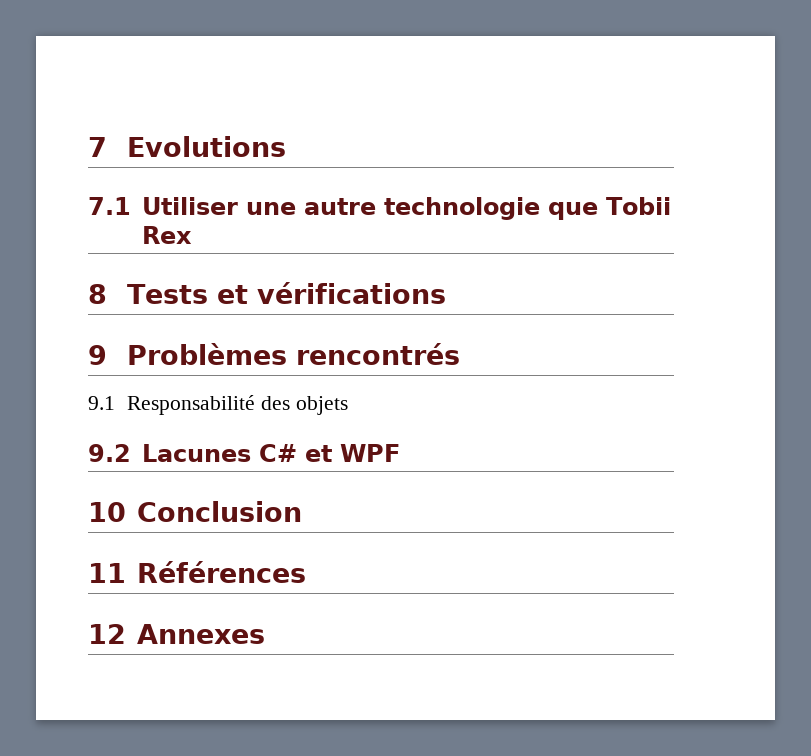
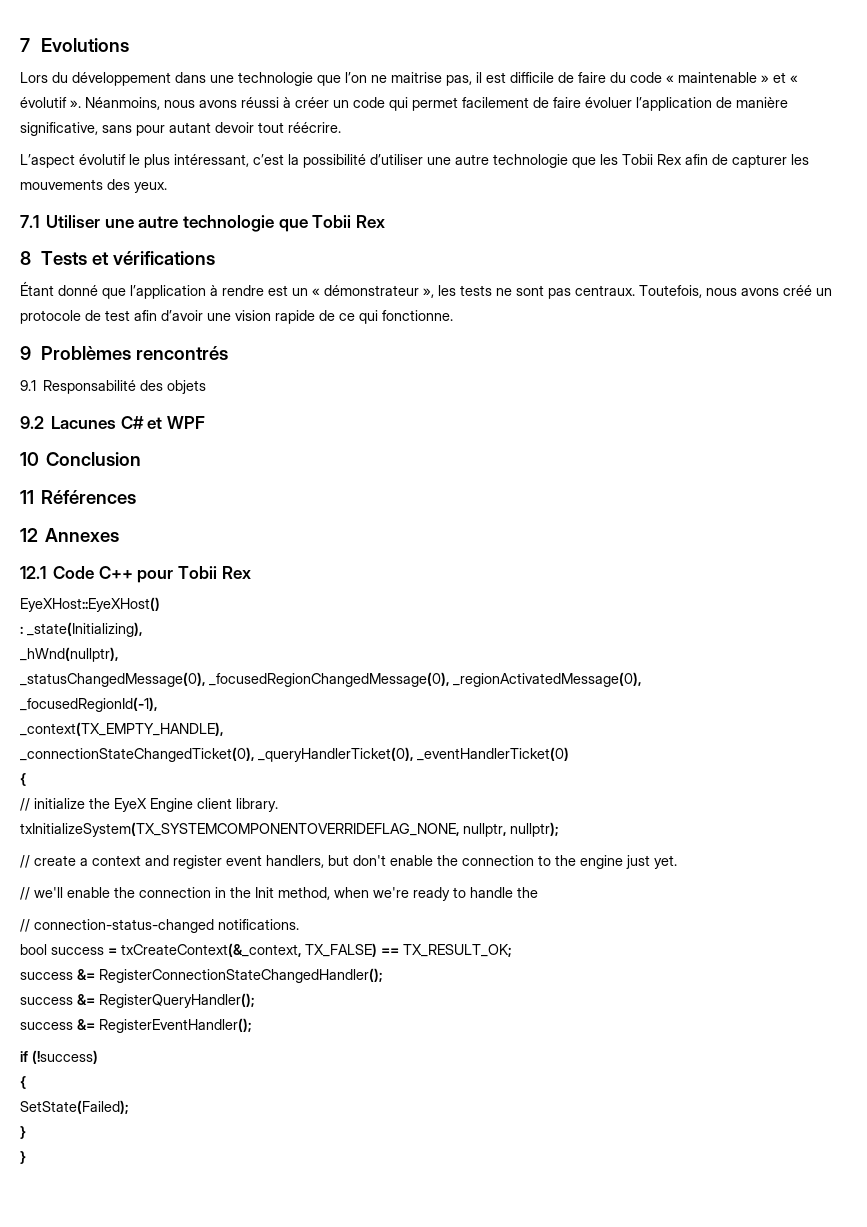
+ Lors du développement dans une technologie que l’on ne maitrise pas, il est difficile de faire du code « maintenable » et « évolutif ». Néanmoins, nous avons réussi à créer un code qui permet facilement de faire évoluer l’application de manière significative, sans pour autant devoir tout réécrire.
+ L’aspect évolutif le plus intéressant, c’est la possibilité d’utiliser une autre technologie que les Tobii Rex afin de capturer les mouvements des yeux.
+ Étant donné que l’application à rendre est un « démonstrateur », les tests ne sont pas centraux. Toutefois, nous avons créé un protocole de test afin d’avoir une vision rapide de ce qui fonctionne.
+ 12.1 Code C++ pour Tobii Rex
+ EyeXHost::EyeXHost()
+ : _state(Initializing),
+ _hWnd(nullptr),
+ _statusChangedMessage(0), _focusedRegionChangedMessage(0), _regionActivatedMessage(0),
+ _focusedRegionId(-1),
+ _context(TX_EMPTY_HANDLE),
+ _connectionStateChangedTicket(0), _queryHandlerTicket(0), _eventHandlerTicket(0)
+ {
+ // initialize the EyeX Engine client library.
+ txInitializeSystem(TX_SYSTEMCOMPONENTOVERRIDEFLAG_NONE, nullptr, nullptr);
+ // create a context and register event handlers, but don't enable the connection to the engine just yet.
+ // we'll enable the connection in the Init method, when we're ready to handle the
+ // connection-status-changed notifications.
+ bool success = txCreateContext(&_context, TX_FALSE) == TX_RESULT_OK;
+ success &= RegisterConnectionStateChangedHandler();
+ success &= RegisterQueryHandler();
+ success &= RegisterEventHandler();
+ if (!success)
+ {
+ SetState(Failed);
+ }
+ }

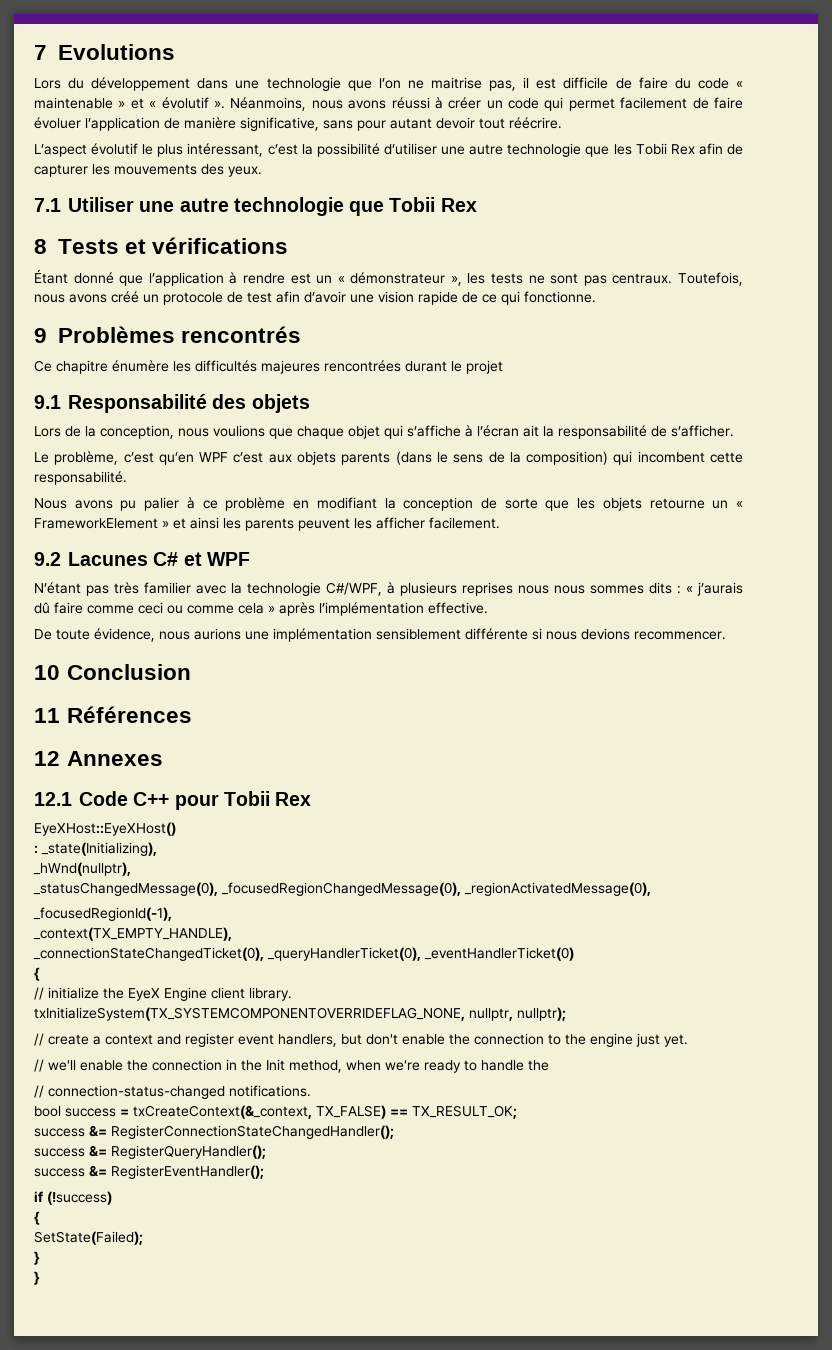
+ Ce chapitre énumère les difficultés majeures rencontrées durant le projet
  9.1 Responsabilité des objets
+ Lors de la conception, nous voulions que chaque objet qui s’affiche à l’écran ait la responsabilité de s’afficher.
+ Le problème, c’est qu’en WPF c’est aux objets parents (dans le sens de la composition) qui incombent cette responsabilité.
+ Nous avons pu palier à ce problème en modifiant la conception de sorte que les objets retourne un « FrameworkElement » et ainsi les parents peuvent les afficher facilement.
+ N’étant pas très familier avec la technologie C#/WPF, à plusieurs reprises nous nous sommes dits : « j’aurais dû faire comme ceci ou comme cela » après l’implémentation effective.
+ De toute évidence, nous aurions une implémentation sensiblement différente si nous devions recommencer.

